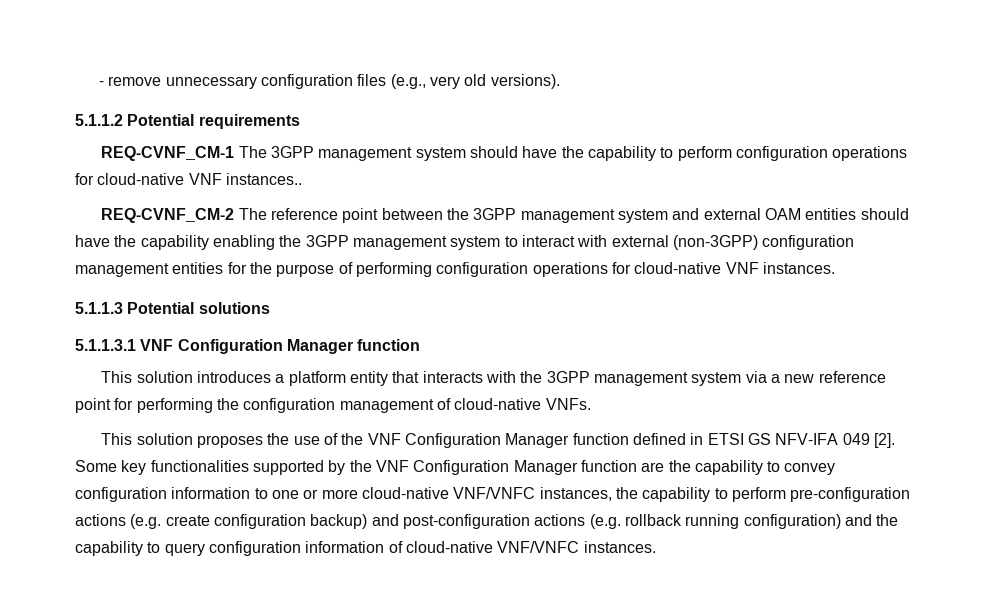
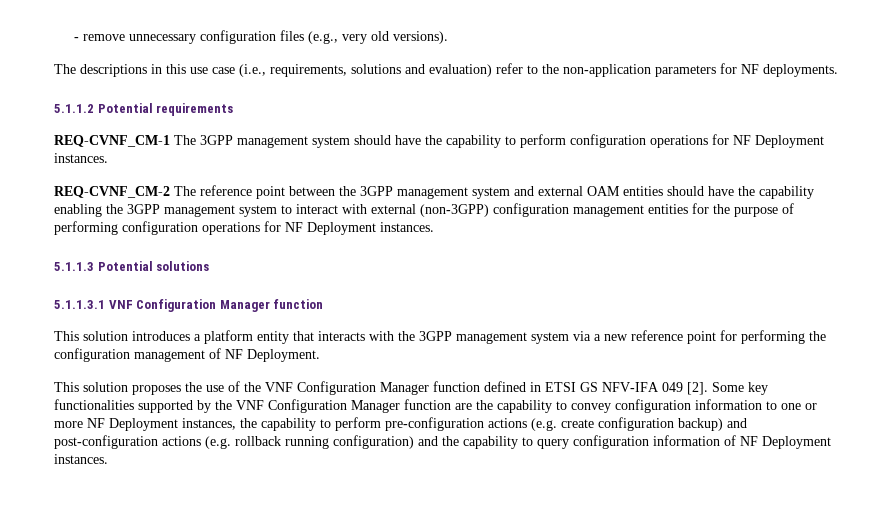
+ The descriptions in this use case (i.e., requirements, solutions and evaluation) refer to the non-application parameters for NF deployments.
- REQ-CVNF_CM-1 The 3GPP management system should have the capability to perform configuration operations for cloud-native VNF instances..
+ REQ-CVNF_CM-1 The 3GPP management system should have the capability to perform configuration operations for NF Deployment instances.
- REQ-CVNF_CM-2 The reference point between the 3GPP management system and external OAM entities should have the capability enabling the 3GPP management system to interact with external (non-3GPP) configuration management entities for the purpose of performing configuration operations for cloud-native VNF instances.
+ REQ-CVNF_CM-2 The reference point between the 3GPP management system and external OAM entities should have the capability enabling the 3GPP management system to interact with external (non-3GPP) configuration management entities for the purpose of performing configuration operations for NF Deployment instances.
- This solution introduces a platform entity that interacts with the 3GPP management system via a new reference point for performing the configuration management of cloud-native VNFs.
+ This solution introduces a platform entity that interacts with the 3GPP management system via a new reference point for performing the configuration management of NF Deployment.
- Some key functionalities supported by the VNF Configuration Manager function are the capability to convey configuration information to one or more cloud-native VNF/VNFC instances, the capability to perform pre-configuration actions (e.g. create configuration backup) and post-configuration actions (e.g. rollback running configuration) and the capability to query configuration information of cloud-native VNF/VNFC instances.
+ Some key functionalities supported by the VNF Configuration Manager function are the capability to convey configuration information to one or more NF Deployment instances, the capability to perform pre-configuration actions (e.g. create configuration backup) and post-configuration actions (e.g. rollback running configuration) and the capability to query configuration information of NF Deployment instances.

